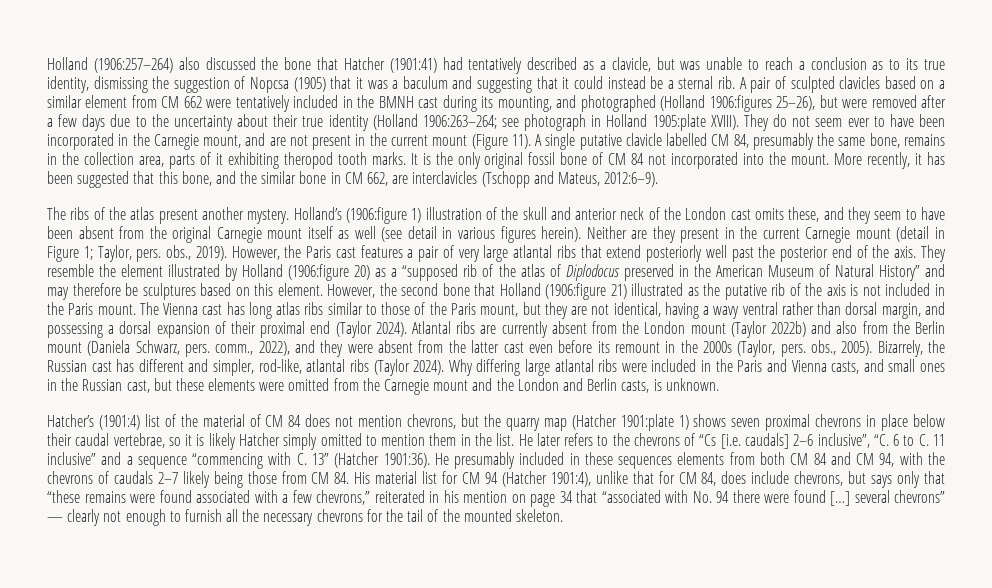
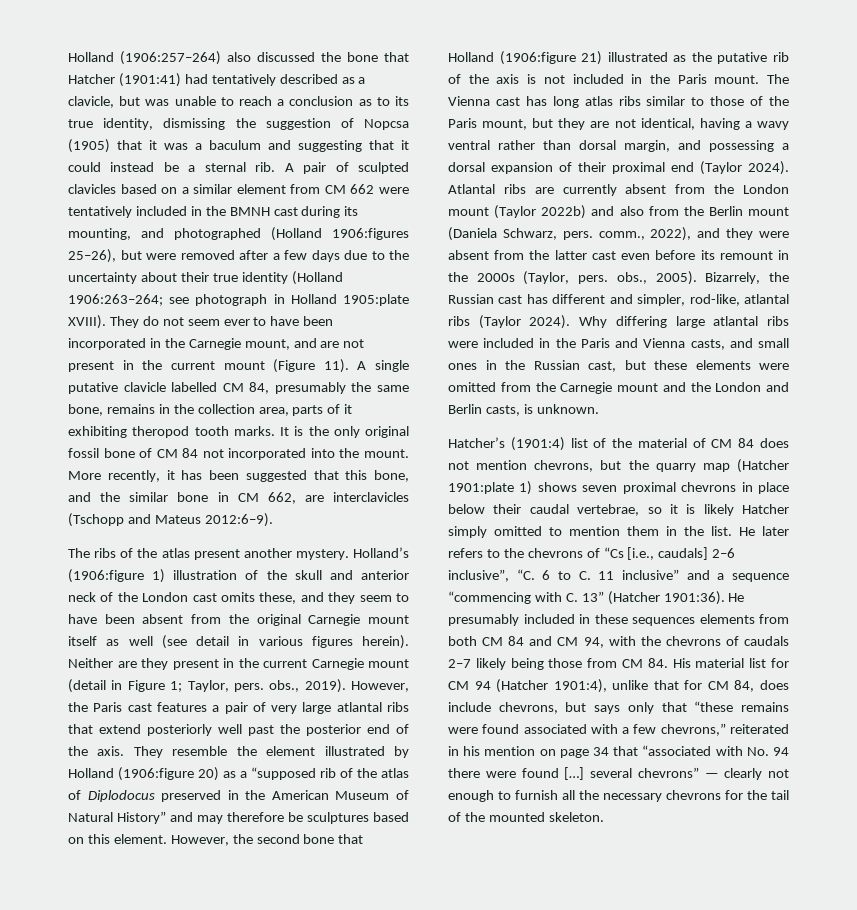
- More recently, it has been suggested that this bone, and the similar bone in CM 662, are interclavicles (Tschopp and Mateus, 2012:6–9).
+ More recently, it has been suggested that this bone, and the similar bone in CM 662, are interclavicles (Tschopp and Mateus 2012:6–9).
- He later refers to the chevrons of “Cs [i.e. caudals] 2–6 inclusive”, “C. 6 to C. 11 inclusive” and a sequence “commencing with C. 13” (Hatcher 1901:36).
+ He later refers to the chevrons of “Cs [i.e., caudals] 2–6 inclusive”, “C. 6 to C. 11 inclusive” and a sequence “commencing with C. 13” (Hatcher 1901:36).

